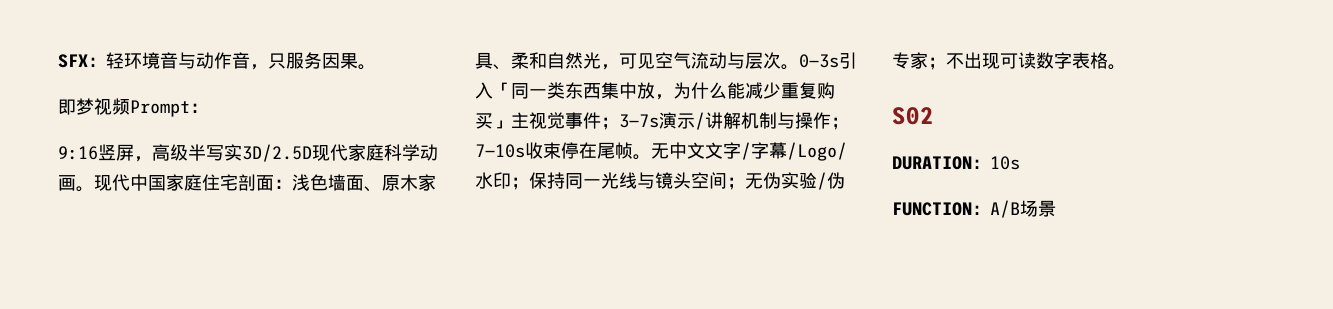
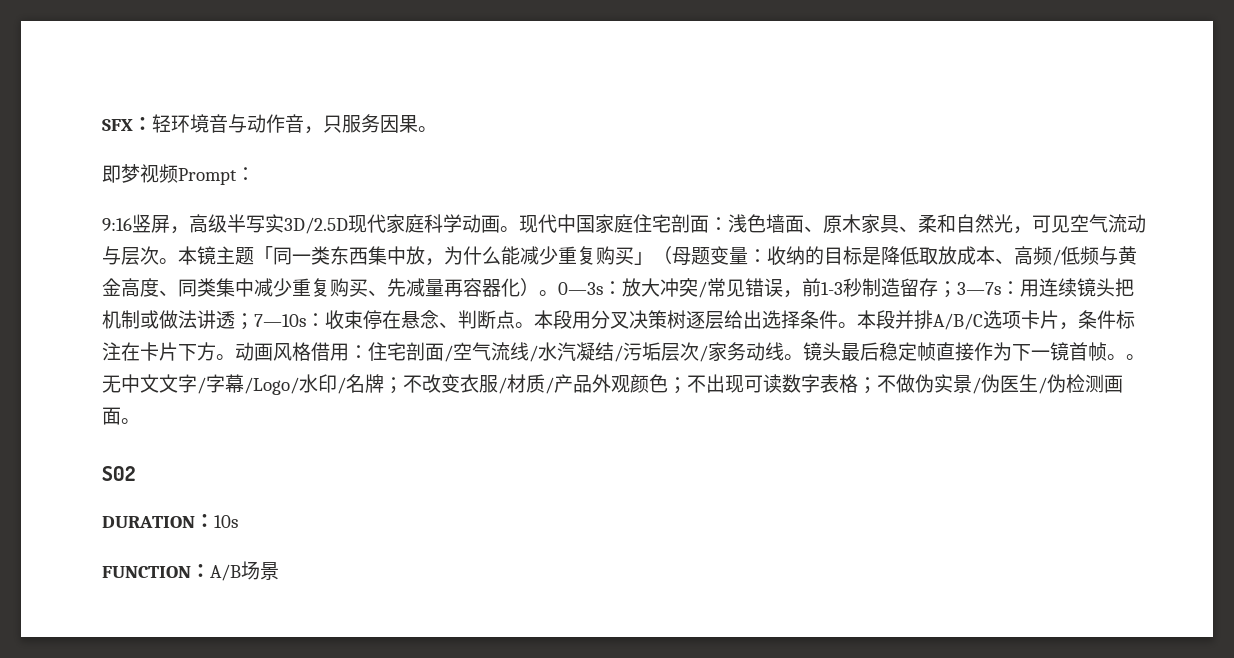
- 0—3s引入「同一类东西集中放，为什么能减少重复购买」主视觉事件；3—7s演示/讲解机制与操作；7—10s收束停在尾帧。
+ 本镜主题「同一类东西集中放，为什么能减少重复购买」（母题变量：收纳的目标是降低取放成本、高频/低频与黄金高度、同类集中减少重复购买、先减量再容器化）。0—3s：放大冲突/常见错误，前1-3秒制造留存；3—7s：用连续镜头把机制或做法讲透；7—10s：收束停在悬念、判断点。本段用分叉决策树逐层给出选择条件。本段并排A/B/C选项卡片，条件标注在卡片下方。动画风格借用：住宅剖面/空气流线/水汽凝结/污垢层次/家务动线。镜头最后稳定帧直接作为下一镜首帧。。
- 无中文文字/字幕/Logo/水印；保持同一光线与镜头空间；无伪实验/伪专家；不出现可读数字表格。
+ 无中文文字/字幕/Logo/水印/名牌；不改变衣服/材质/产品外观颜色；不出现可读数字表格；不做伪实景/伪医生/伪检测画面。

